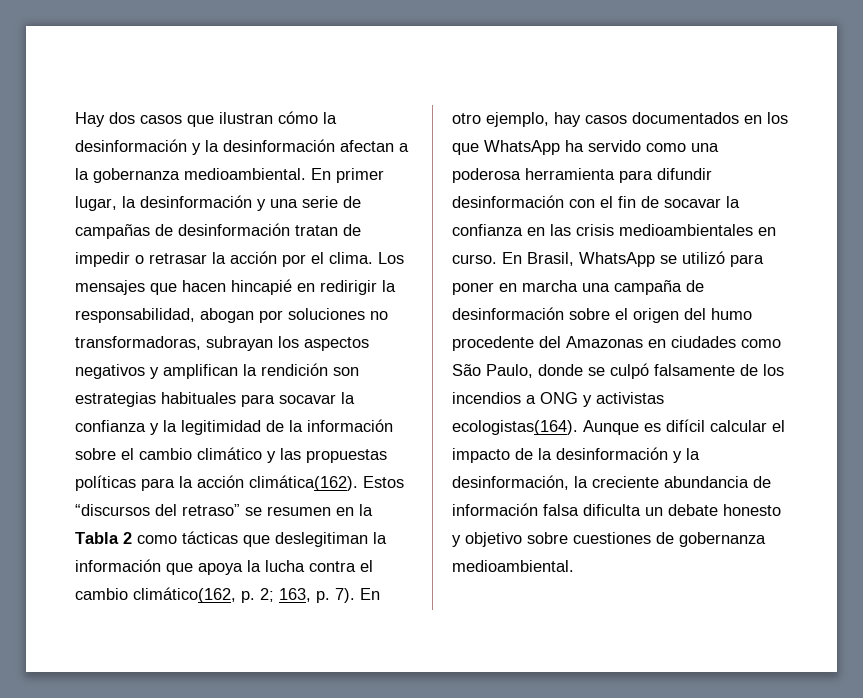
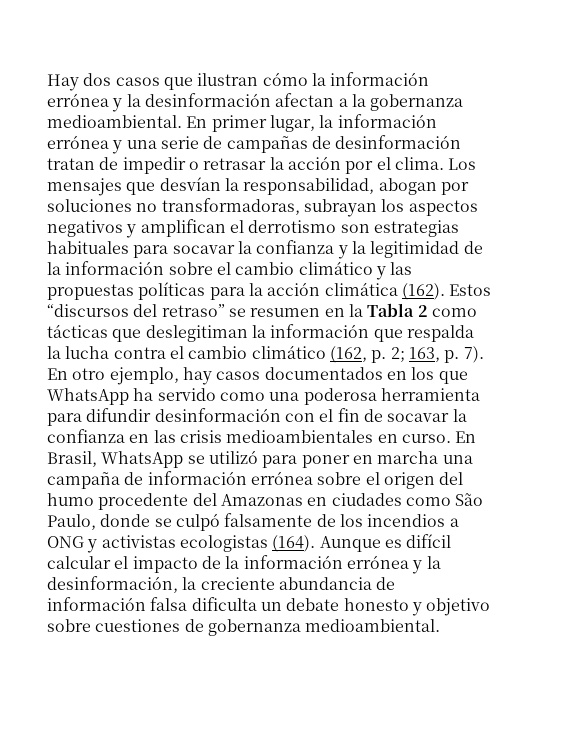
- Hay dos casos que ilustran cómo la desinformación y la desinformación afectan a la gobernanza medioambiental.
+ Hay dos casos que ilustran cómo la información errónea y la desinformación afectan a la gobernanza medioambiental.
- En primer lugar, la desinformación y una serie de campañas de desinformación tratan de impedir o retrasar la acción por el clima.
+ En primer lugar, la información errónea y una serie de campañas de desinformación tratan de impedir o retrasar la acción por el clima.
- Los mensajes que hacen hincapié en redirigir la responsabilidad, abogan por soluciones no transformadoras, subrayan los aspectos negativos y amplifican la rendición son estrategias habituales para socavar la confianza y la legitimidad de la información sobre el cambio climático y las propuestas políticas para la acción climática(162).
+ Los mensajes que desvían la responsabilidad, abogan por soluciones no transformadoras, subrayan los aspectos negativos y amplifican el derrotismo son estrategias habituales para socavar la confianza y la legitimidad de la información sobre el cambio climático y las propuestas políticas para la acción climática (162).
- Estos “discursos del retraso” se resumen en la Tabla 2 como tácticas que deslegitiman la información que apoya la lucha contra el cambio climático(162, p. 2; 163, p. 7).
+ Estos “discursos del retraso” se resumen en la Tabla 2 como tácticas que deslegitiman la información que respalda la lucha contra el cambio climático (162, p. 2; 163, p. 7).
- En Brasil, WhatsApp se utilizó para poner en marcha una campaña de desinformación sobre el origen del humo procedente del Amazonas en ciudades como São Paulo, donde se culpó falsamente de los incendios a ONG y activistas ecologistas(164).
+ En Brasil, WhatsApp se utilizó para poner en marcha una campaña de información errónea sobre el origen del humo procedente del Amazonas en ciudades como São Paulo, donde se culpó falsamente de los incendios a ONG y activistas ecologistas (164).
- Aunque es difícil calcular el impacto de la desinformación y la desinformación, la creciente abundancia de información falsa dificulta un debate honesto y objetivo sobre cuestiones de gobernanza medioambiental.
+ Aunque es difícil calcular el impacto de la información errónea y la desinformación, la creciente abundancia de información falsa dificulta un debate honesto y objetivo sobre cuestiones de gobernanza medioambiental.

